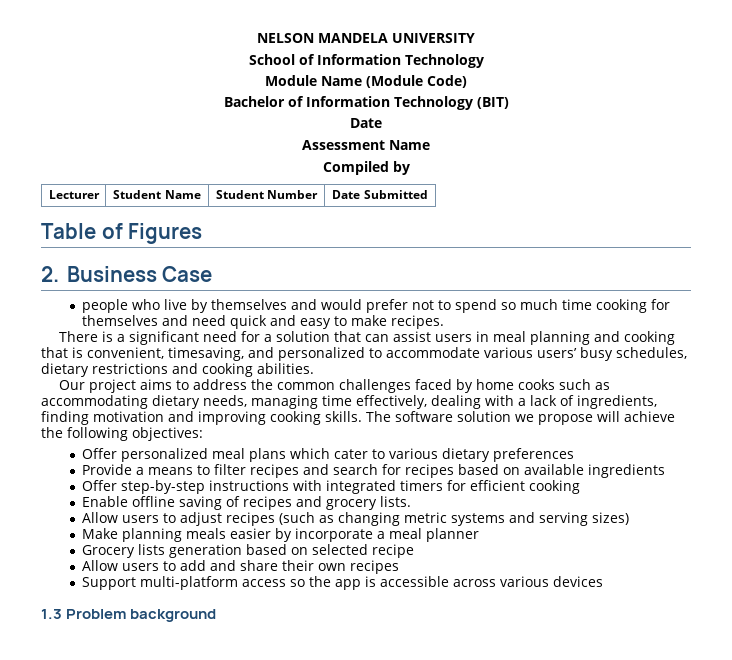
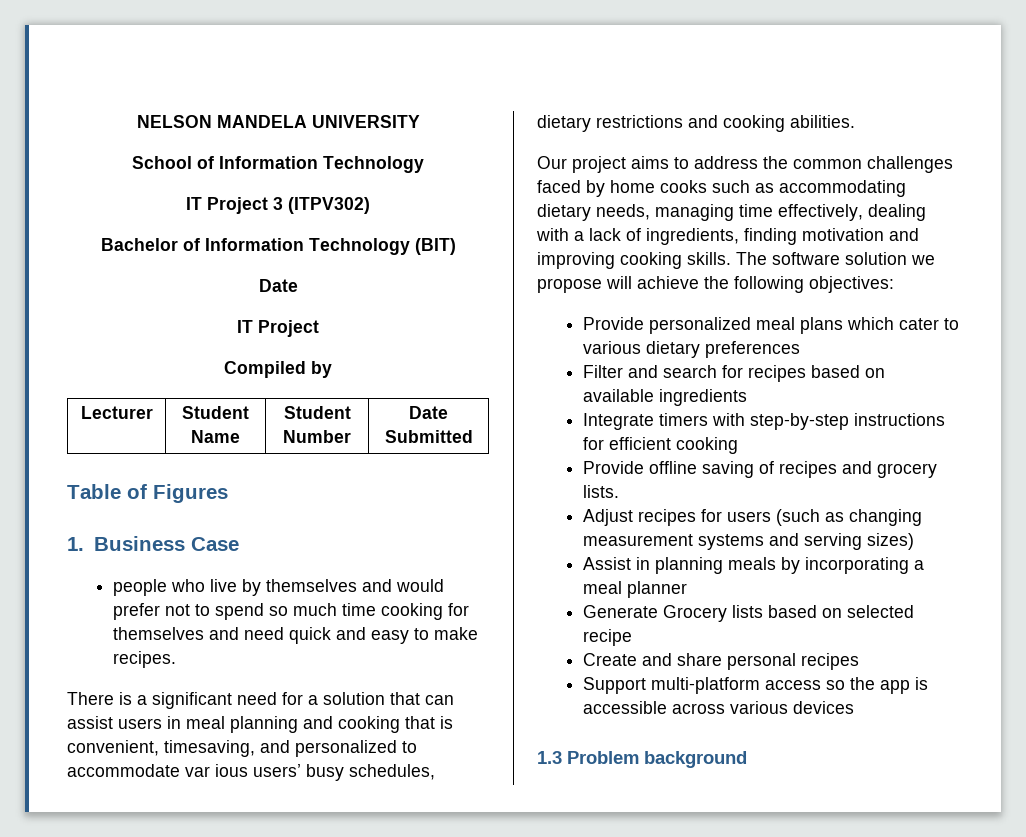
- Module Name (Module Code)
+ IT Project 3 (ITPV302)
  Bachelor of Information Technology (BIT)
  Date
- Assessment Name
+ IT Project
- 2. Business Case
+ 1. Business Case
- There is a significant need for a solution that can assist users in meal planning and cooking that is convenient, timesaving, and personalized to accommodate various users’ busy schedules, dietary restrictions and cooking abilities.
+ There is a significant need for a solution that can assist users in meal planning and cooking that is convenient, timesaving, and personalized to accommodate var ious users’ busy schedules, dietary restrictions and cooking abilities.
- Offer personalized meal plans which cater to various dietary preferences
+ Provide personalized meal plans which cater to various dietary preferences
- Provide a means to filter recipes and search for recipes based on available ingredients
+ Filter and search for recipes based on available ingredients
- Offer step-by-step instructions with integrated timers for efficient cooking
+ Integrate timers with step-by-step instructions for efficient cooking
- Enable offline saving of recipes and grocery lists.
+ Provide offline saving of recipes and grocery lists.
- Allow users to adjust recipes (such as changing metric systems and serving sizes)
+ Adjust recipes for users (such as changing measurement systems and serving sizes)
- Make planning meals easier by incorporate a meal planner
+ Assist in planning meals by incorporating a meal planner
- Grocery lists generation based on selected recipe
+ Generate Grocery lists based on selected recipe
- Allow users to add and share their own recipes
+ Create and share personal recipes

